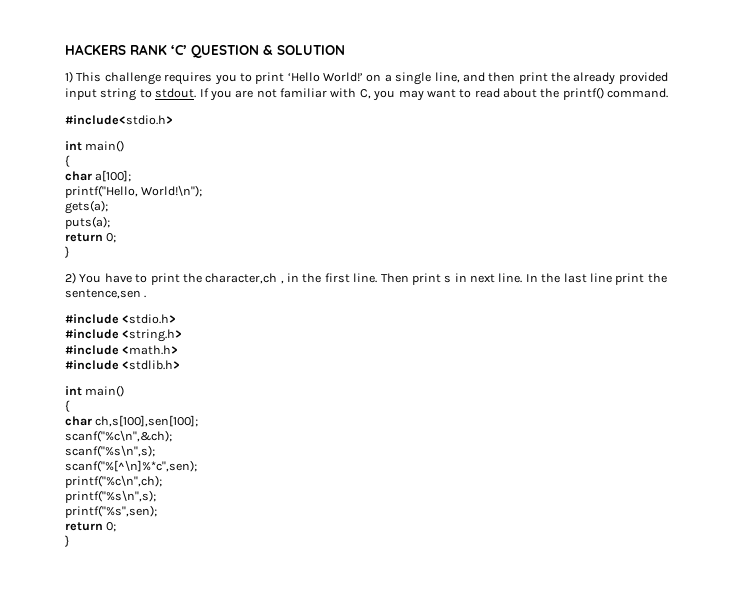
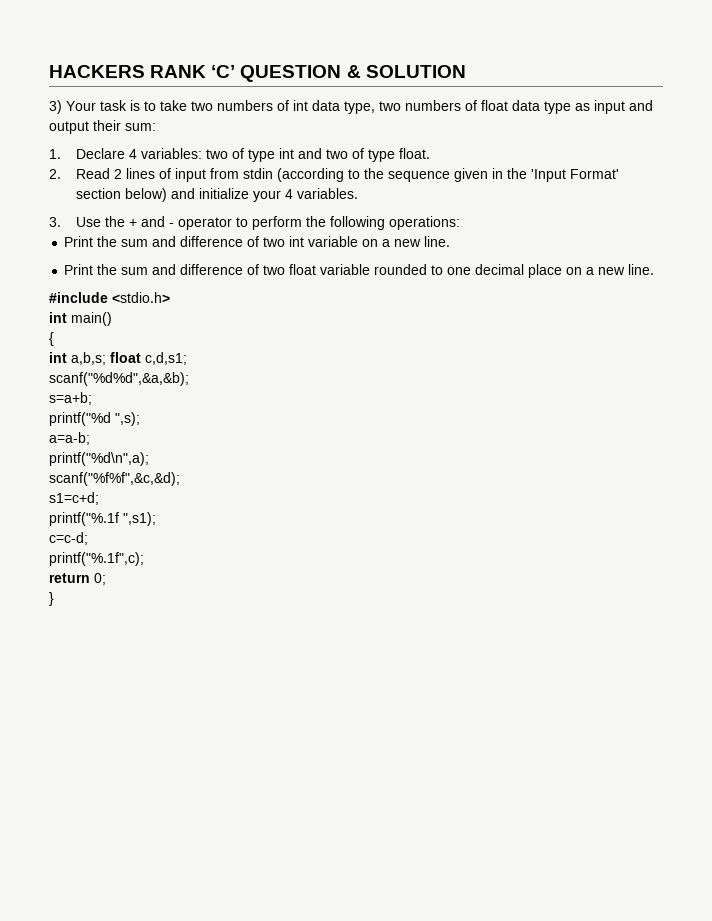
- 1) This challenge requires you to print ‘Hello World!’ on a single line, and then print the already provided input string to stdout. If you are not familiar with C, you may want to read about the printf() command.
- #include<stdio.h>
+ 3) Your task is to take two numbers of int data type, two numbers of float data type as input and output their sum:
+ 1. Declare 4 variables: two of type int and two of type float.
+ 2. Read 2 lines of input from stdin (according to the sequence given in the 'Input Format' section below) and initialize your 4 variables.
+ 3. Use the + and - operator to perform the following operations:
+ Print the sum and difference of two int variable on a new line.
+ Print the sum and difference of two float variable rounded to one decimal place on a new line.
+ #include <stdio.h>
  int main()
  {
- char a[100];
- printf("Hello, World!\n");
- gets(a);
- puts(a);
- return 0;
- }
- 2) You have to print the character,ch , in the first line. Then print s in next line. In the last line print the sentence,sen .
- #include <stdio.h>
- #include <string.h>
- #include <math.h>
- #include <stdlib.h>
- int main()
- {
- char ch,s[100],sen[100];
- scanf("%c\n",&ch);
- scanf("%s\n",s);
- scanf("%[^\n]%*c",sen);
- printf("%c\n",ch);
- printf("%s\n",s);
- printf("%s",sen);
+ int a,b,s; float c,d,s1;
+ scanf("%d%d",&a,&b);
+ s=a+b;
+ printf("%d ",s);
+ a=a-b;
+ printf("%d\n",a);
+ scanf("%f%f",&c,&d);
+ s1=c+d;
+ printf("%.1f ",s1);
+ c=c-d;
+ printf("%.1f",c);

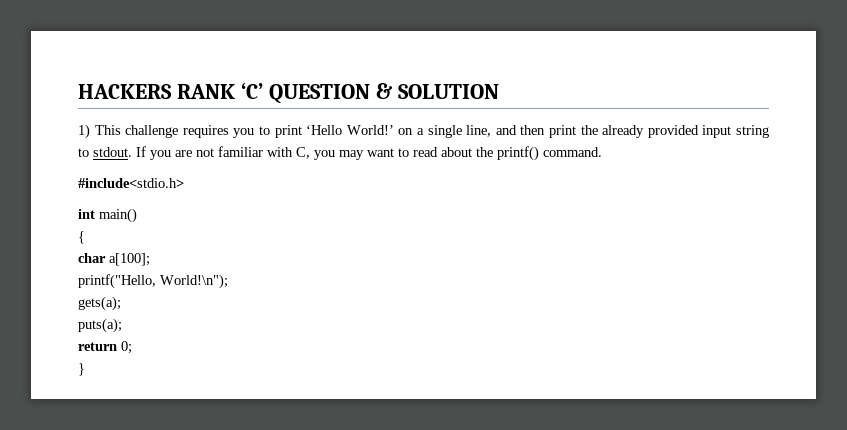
- 3) Your task is to take two numbers of int data type, two numbers of float data type as input and output their sum:
- 1. Declare 4 variables: two of type int and two of type float.
- 2. Read 2 lines of input from stdin (according to the sequence given in the 'Input Format' section below) and initialize your 4 variables.
- 3. Use the + and - operator to perform the following operations:
- Print the sum and difference of two int variable on a new line.
- Print the sum and difference of two float variable rounded to one decimal place on a new line.
- #include <stdio.h>
+ 1) This challenge requires you to print ‘Hello World!’ on a single line, and then print the already provided input string to stdout. If you are not familiar with C, you may want to read about the printf() command.
+ #include<stdio.h>
  int main()
  {
- int a,b,s; float c,d,s1;
- scanf("%d%d",&a,&b);
- s=a+b;
- printf("%d ",s);
- a=a-b;
- printf("%d\n",a);
- scanf("%f%f",&c,&d);
- s1=c+d;
- printf("%.1f ",s1);
- c=c-d;
- printf("%.1f",c);
+ char a[100];
+ printf("Hello, World!\n");
+ gets(a);
+ puts(a);

